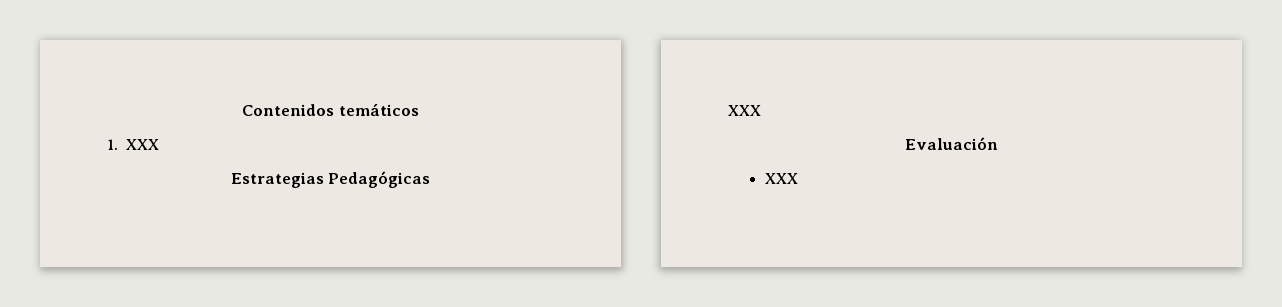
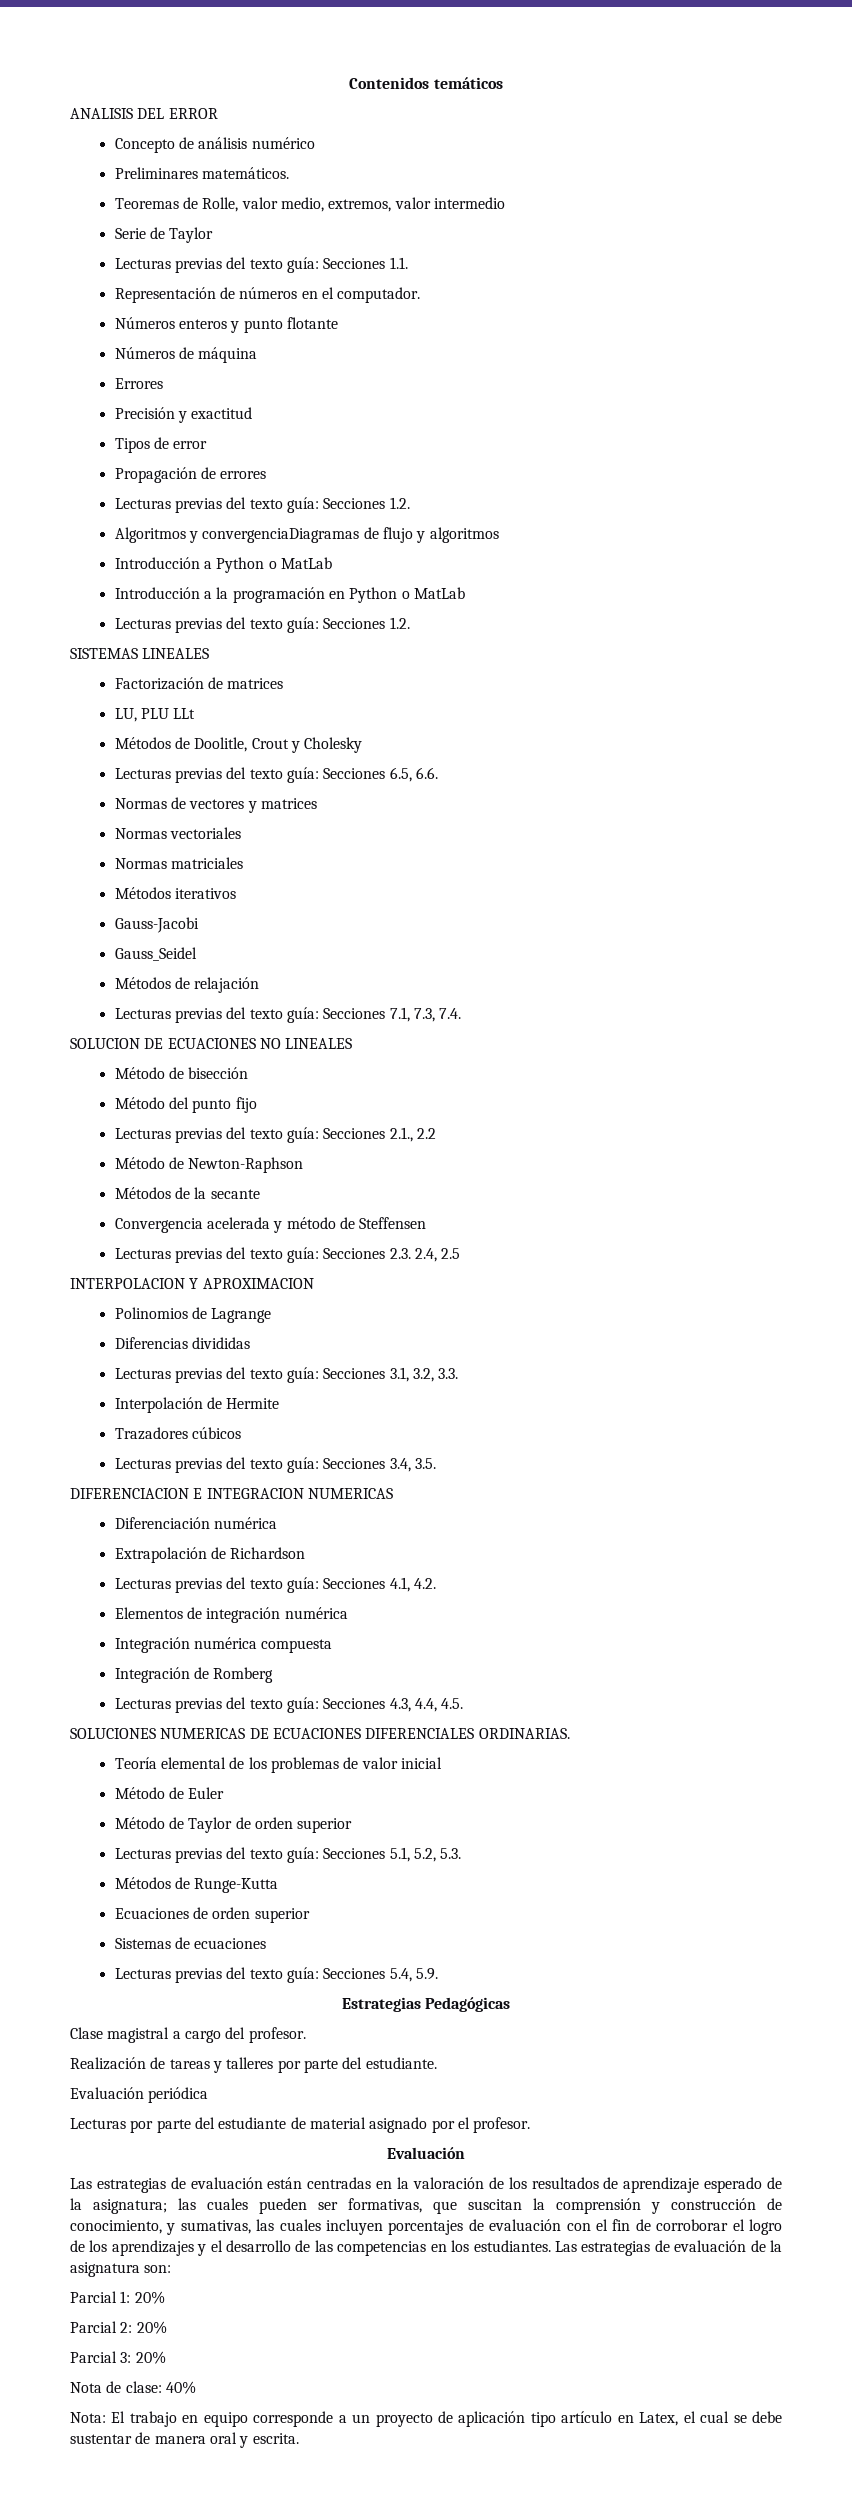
- 1. XXX
+ ANALISIS DEL ERROR
+ Concepto de análisis numérico
+ Preliminares matemáticos.
+ Teoremas de Rolle, valor medio, extremos, valor intermedio
+ Serie de Taylor
+ Lecturas previas del texto guía: Secciones 1.1.
+ Representación de números en el computador.
+ Números enteros y punto flotante
+ Números de máquina
+ Errores
+ Precisión y exactitud
+ Tipos de error
+ Propagación de errores
+ Lecturas previas del texto guía: Secciones 1.2.
+ Algoritmos y convergenciaDiagramas de flujo y algoritmos
+ Introducción a Python o MatLab
+ Introducción a la programación en Python o MatLab
+ Lecturas previas del texto guía: Secciones 1.2.
+ SISTEMAS LINEALES
+ Factorización de matrices
+ LU, PLU LLt
+ Métodos de Doolitle, Crout y Cholesky
+ Lecturas previas del texto guía: Secciones 6.5, 6.6.
+ Normas de vectores y matrices
+ Normas vectoriales
+ Normas matriciales
+ Métodos iterativos
+ Gauss-Jacobi
+ Gauss_Seidel
+ Métodos de relajación
+ Lecturas previas del texto guía: Secciones 7.1, 7.3, 7.4.
+ SOLUCION DE ECUACIONES NO LINEALES
+ Método de bisección
+ Método del punto fijo
+ Lecturas previas del texto guía: Secciones 2.1., 2.2
+ Método de Newton-Raphson
+ Métodos de la secante
+ Convergencia acelerada y método de Steffensen
+ Lecturas previas del texto guía: Secciones 2.3. 2.4, 2.5
+ INTERPOLACION Y APROXIMACION
+ Polinomios de Lagrange
+ Diferencias divididas
+ Lecturas previas del texto guía: Secciones 3.1, 3.2, 3.3.
+ Interpolación de Hermite
+ Trazadores cúbicos
+ Lecturas previas del texto guía: Secciones 3.4, 3.5.
+ DIFERENCIACION E INTEGRACION NUMERICAS
+ Diferenciación numérica
+ Extrapolación de Richardson
+ Lecturas previas del texto guía: Secciones 4.1, 4.2.
+ Elementos de integración numérica
+ Integración numérica compuesta
+ Integración de Romberg
+ Lecturas previas del texto guía: Secciones 4.3, 4.4, 4.5.
+ SOLUCIONES NUMERICAS DE ECUACIONES DIFERENCIALES ORDINARIAS.
+ Teoría elemental de los problemas de valor inicial
+ Método de Euler
+ Método de Taylor de orden superior
+ Lecturas previas del texto guía: Secciones 5.1, 5.2, 5.3.
+ Métodos de Runge-Kutta
+ Ecuaciones de orden superior
+ Sistemas de ecuaciones
+ Lecturas previas del texto guía: Secciones 5.4, 5.9.
  Estrategias Pedagógicas
- XXX
+ Clase magistral a cargo del profesor.
+ Realización de tareas y talleres por parte del estudiante.
+ Evaluación periódica
+ Lecturas por parte del estudiante de material asignado por el profesor.
  Evaluación
- XXX
+ Las estrategias de evaluación están centradas en la valoración de los resultados de aprendizaje esperado de la asignatura; las cuales pueden ser formativas, que suscitan la comprensión y construcción de conocimiento, y sumativas, las cuales incluyen porcentajes de evaluación con el fin de corroborar el logro de los aprendizajes y el desarrollo de las competencias en los estudiantes. Las estrategias de evaluación de la asignatura son:
+ Parcial 1: 20%
+ Parcial 2: 20%
+ Parcial 3: 20%
+ Nota de clase: 40%
+ Nota: El trabajo en equipo corresponde a un proyecto de aplicación tipo artículo en Latex, el cual se debe sustentar de manera oral y escrita.

